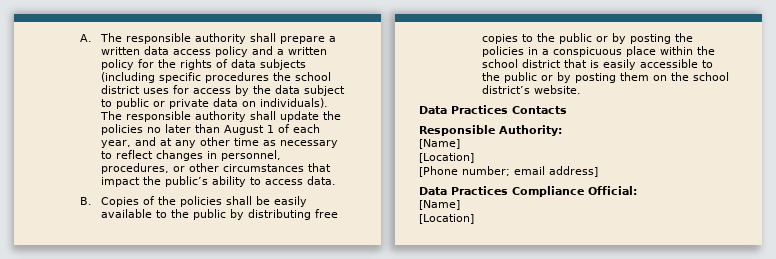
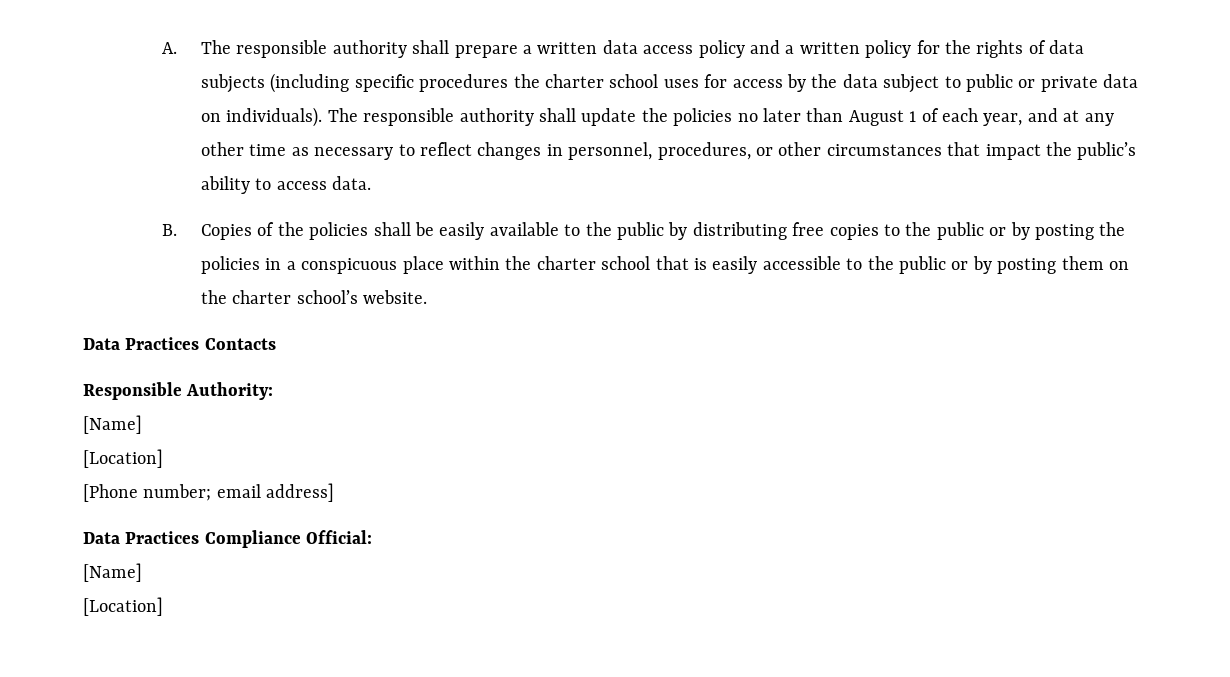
- A. The responsible authority shall prepare a written data access policy and a written policy for the rights of data subjects (including specific procedures the school district uses for access by the data subject to public or private data on individuals).
+ A. The responsible authority shall prepare a written data access policy and a written policy for the rights of data subjects (including specific procedures the charter school uses for access by the data subject to public or private data on individuals).
- B. Copies of the policies shall be easily available to the public by distributing free copies to the public or by posting the policies in a conspicuous place within the school district that is easily accessible to the public or by posting them on the school district’s website.
+ B. Copies of the policies shall be easily available to the public by distributing free copies to the public or by posting the policies in a conspicuous place within the charter school that is easily accessible to the public or by posting them on the charter school’s website.

